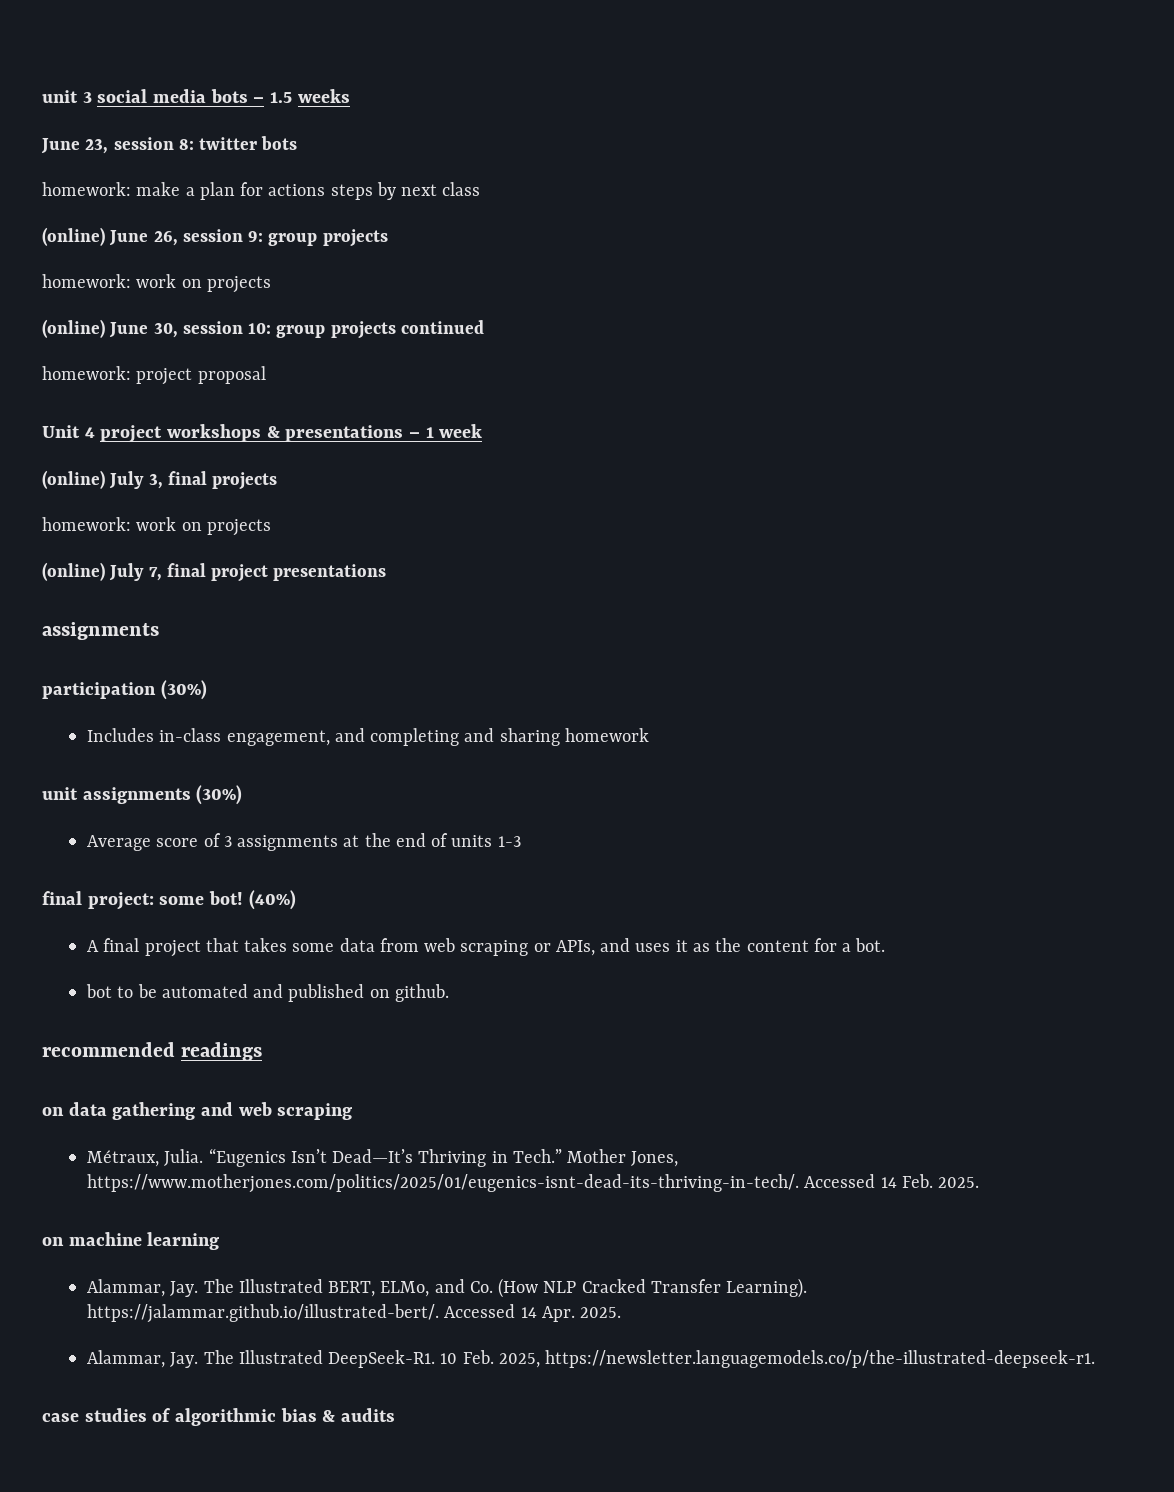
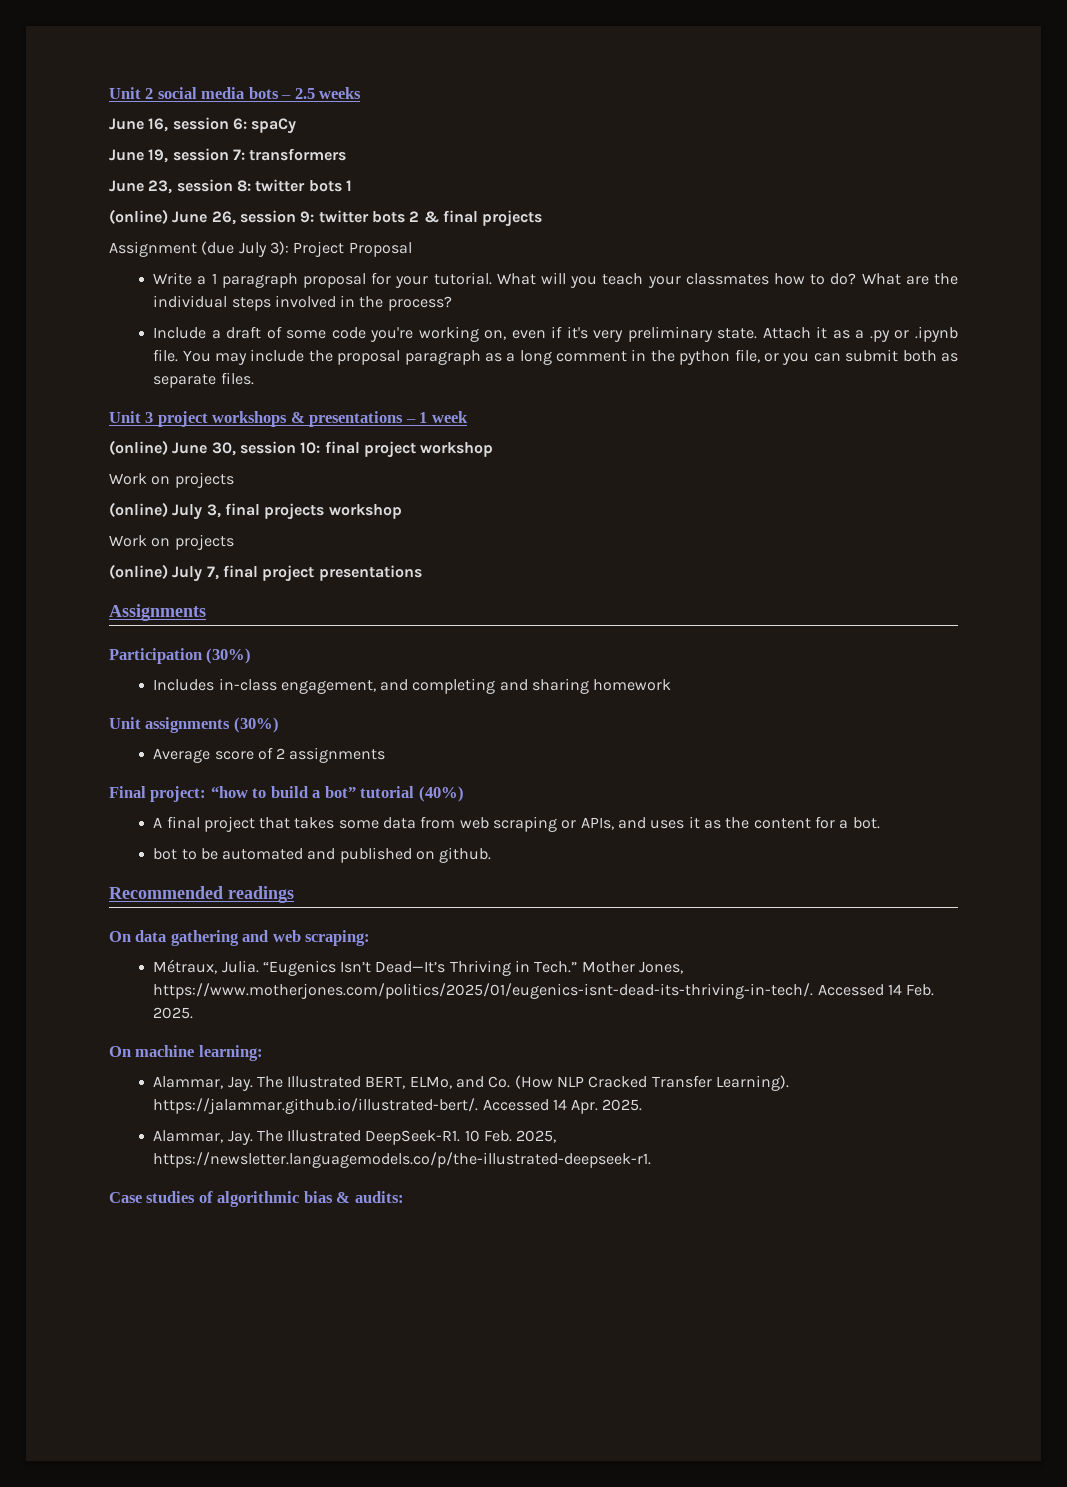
- unit 3 social media bots – 1.5 weeks
+ Unit 2 social media bots – 2.5 weeks
+ June 16, session 6: spaCy
+ June 19, session 7: transformers
- June 23, session 8: twitter bots
- homework: make a plan for actions steps by next class
+ June 23, session 8: twitter bots 1
- (online) June 26, session 9: group projects
- homework: work on projects
- (online) June 30, session 10: group projects continued
- homework: project proposal
- Unit 4 project workshops & presentations – 1 week
+ (online) June 26, session 9: twitter bots 2 & final projects
+ Assignment (due July 3): Project Proposal
+ Write a 1 paragraph proposal for your tutorial. What will you teach your classmates how to do? What are the individual steps involved in the process?
+ Include a draft of some code you're working on, even if it's very preliminary state. Attach it as a .py or .ipynb file. You may include the proposal paragraph as a long comment in the python file, or you can submit both as separate files.
+ Unit 3 project workshops & presentations – 1 week
+ (online) June 30, session 10: final project workshop
+ Work on projects
- (online) July 3, final projects
- homework: work on projects
+ (online) July 3, final projects workshop
+ Work on projects
  (online) July 7, final project presentations
- assignments
- participation (30%)
+ Assignments
+ Participation (30%)
- unit assignments (30%)
+ Unit assignments (30%)
- Average score of 3 assignments at the end of units 1-3
- final project: some bot! (40%)
+ Average score of 2 assignments
+ Final project: “how to build a bot” tutorial (40%)
- recommended readings
+ Recommended readings
- on data gathering and web scraping
+ On data gathering and web scraping:
- on machine learning
+ On machine learning:
- case studies of algorithmic bias & audits
+ Case studies of algorithmic bias & audits:

